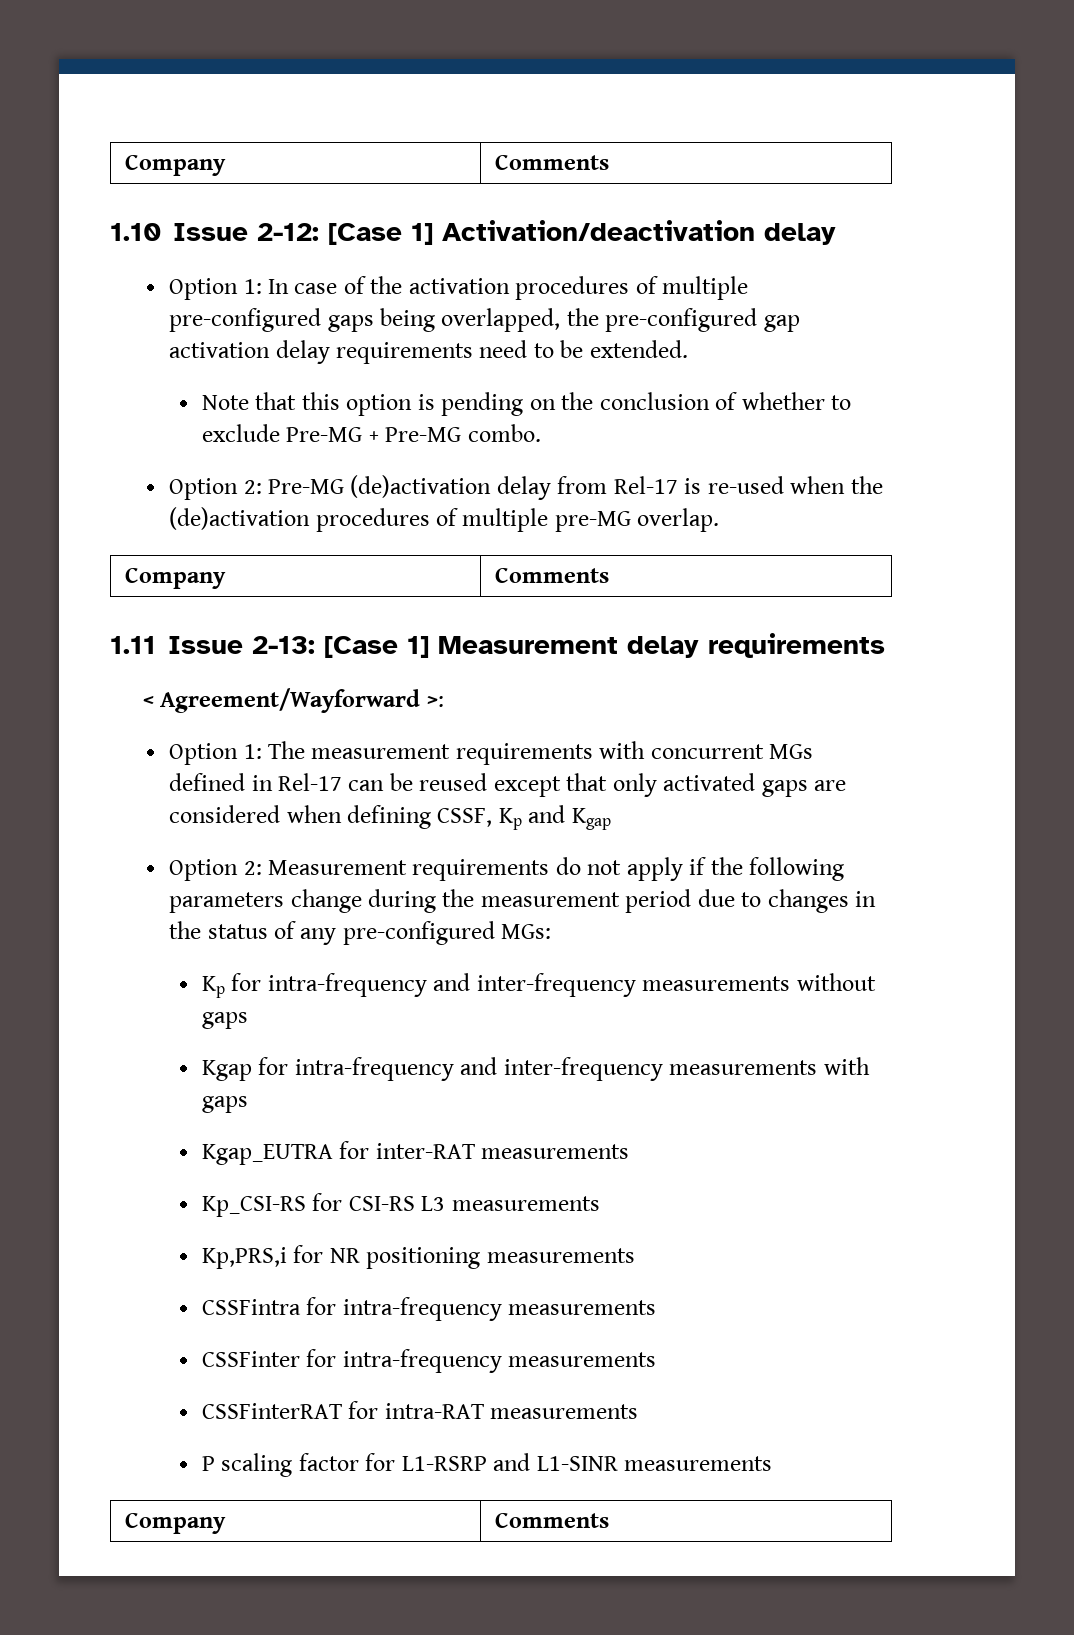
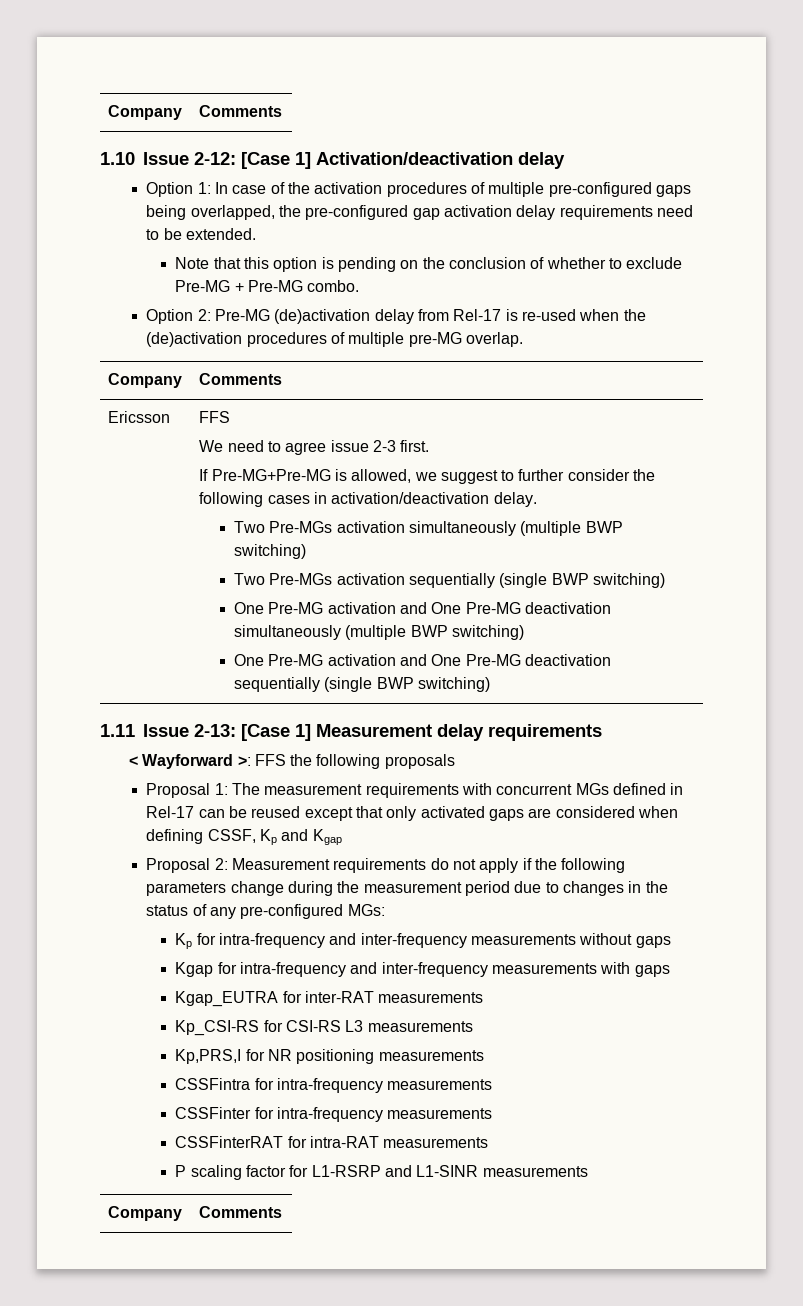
+ Ericsson | FFS
+ We need to agree issue 2-3 first.
+ If Pre-MG+Pre-MG is allowed, we suggest to further consider the following cases in activation/deactivation delay.
+ Two Pre-MGs activation simultaneously (multiple BWP switching)
+ Two Pre-MGs activation sequentially (single BWP switching)
+ One Pre-MG activation and One Pre-MG deactivation simultaneously (multiple BWP switching)
+ One Pre-MG activation and One Pre-MG deactivation sequentially (single BWP switching)
- < Agreement/Wayforward >:
- Option 1: The measurement requirements with concurrent MGs defined in Rel-17 can be reused except that only activated gaps are considered when defining CSSF, Kp and Kgap
+ < Wayforward >: FFS the following proposals
+ Proposal 1: The measurement requirements with concurrent MGs defined in Rel-17 can be reused except that only activated gaps are considered when defining CSSF, Kp and Kgap
- Option 2: Measurement requirements do not apply if the following parameters change during the measurement period due to changes in the status of any pre-configured MGs:
+ Proposal 2: Measurement requirements do not apply if the following parameters change during the measurement period due to changes in the status of any pre-configured MGs:
- Kp,PRS,i for NR positioning measurements
+ Kp,PRS,I for NR positioning measurements

